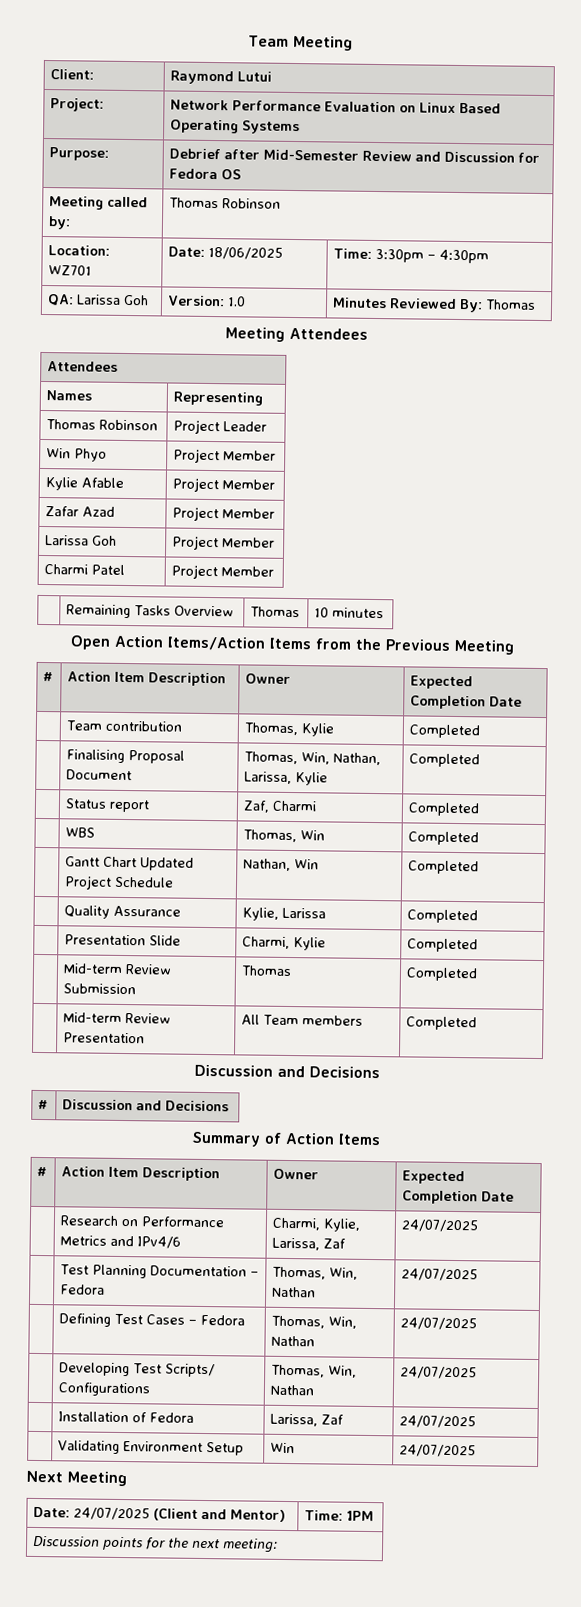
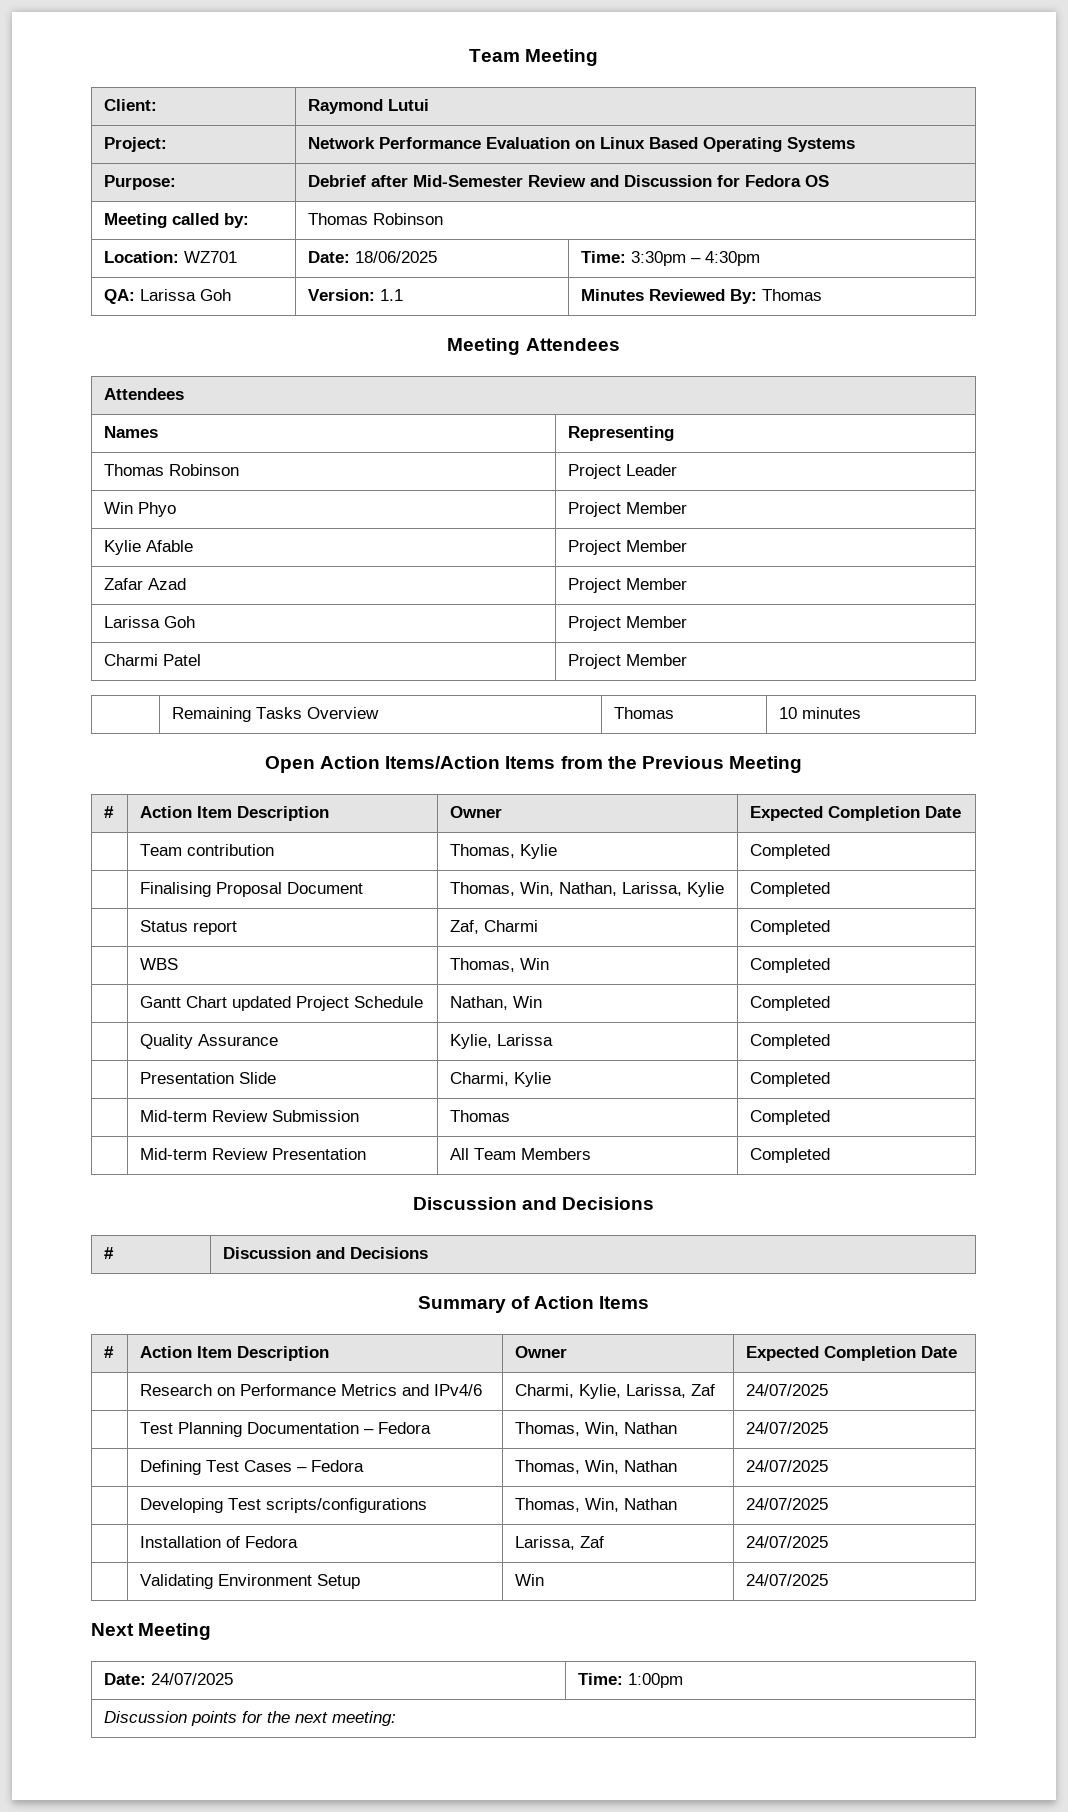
- QA: Larissa Goh | Version: 1.0 | Minutes Reviewed By: Thomas
+ QA: Larissa Goh | Version: 1.1 | Minutes Reviewed By: Thomas
- | Gantt Chart Updated Project Schedule | Nathan, Win | Completed
+ | Gantt Chart updated Project Schedule | Nathan, Win | Completed
- | Mid-term Review Presentation | All Team members | Completed
+ | Mid-term Review Presentation | All Team Members | Completed
- | Developing Test Scripts/ Configurations | Thomas, Win, Nathan | 24/07/2025
+ | Developing Test scripts/configurations | Thomas, Win, Nathan | 24/07/2025
- Date: 24/07/2025 (Client and Mentor) | Time: 1PM
+ Date: 24/07/2025 | Time: 1:00pm

